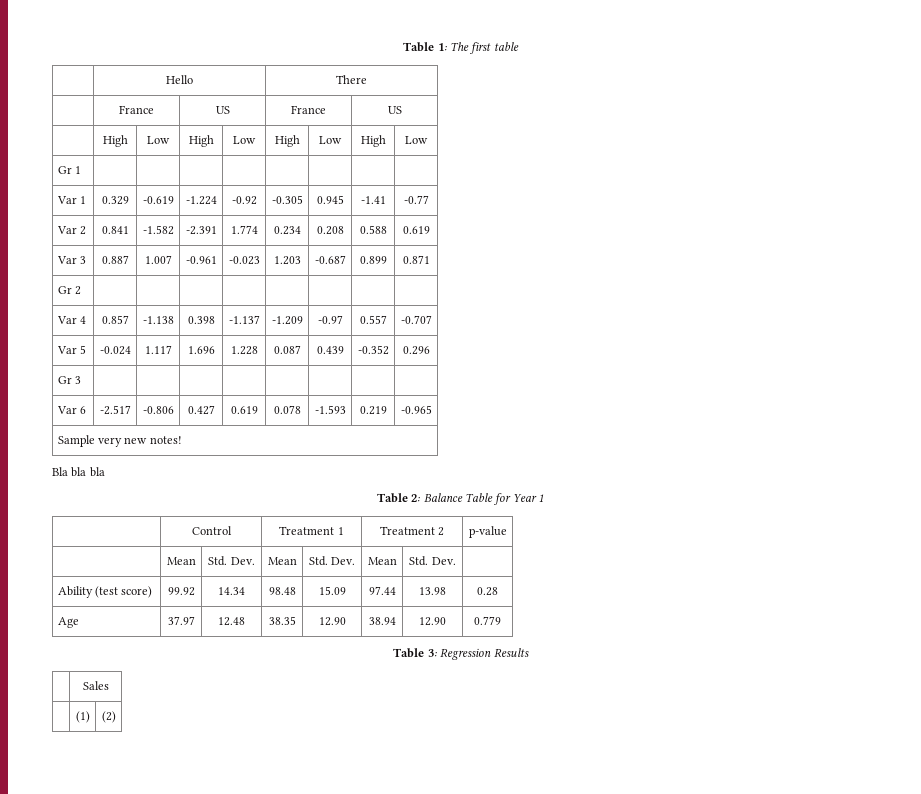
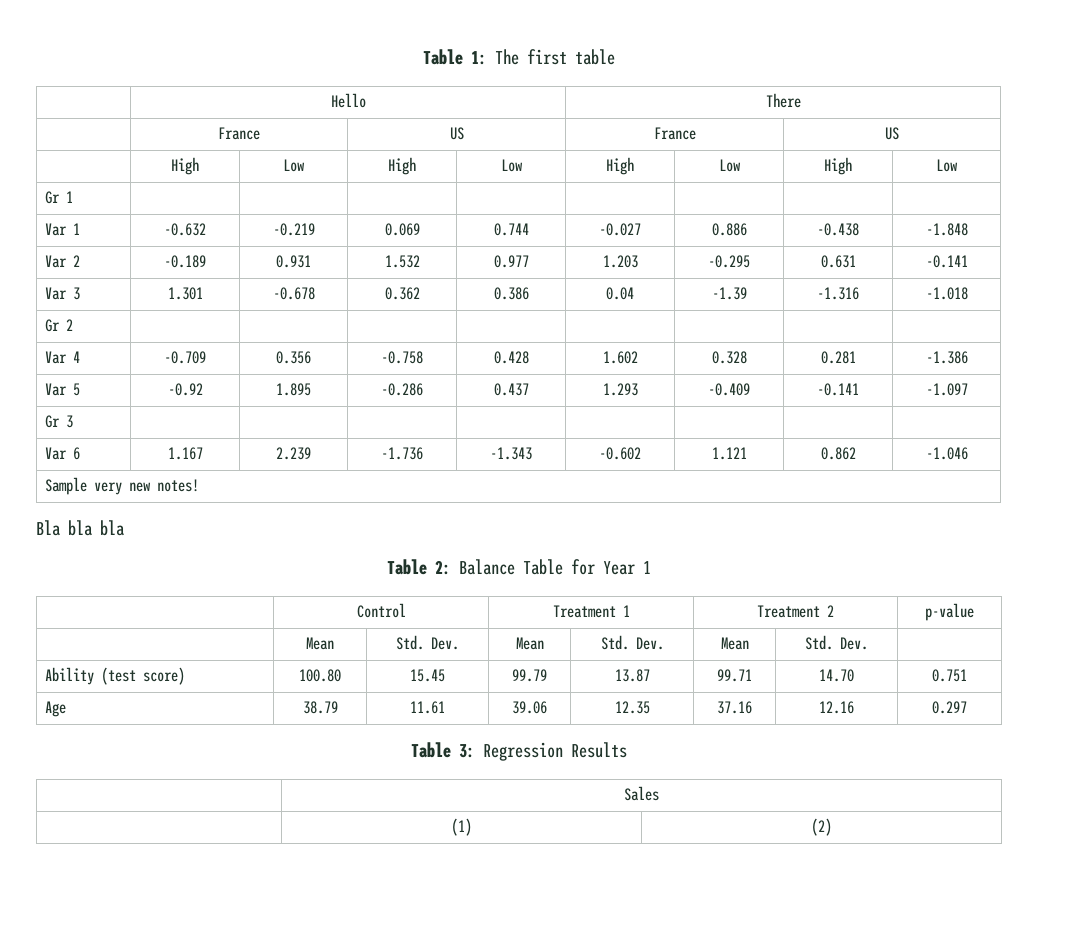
- Var 1 | 0.329 | -0.619 | -1.224 | -0.92 | -0.305 | 0.945 | -1.41 | -0.77
- Var 2 | 0.841 | -1.582 | -2.391 | 1.774 | 0.234 | 0.208 | 0.588 | 0.619
- Var 3 | 0.887 | 1.007 | -0.961 | -0.023 | 1.203 | -0.687 | 0.899 | 0.871
+ Var 1 | -0.632 | -0.219 | 0.069 | 0.744 | -0.027 | 0.886 | -0.438 | -1.848
+ Var 2 | -0.189 | 0.931 | 1.532 | 0.977 | 1.203 | -0.295 | 0.631 | -0.141
+ Var 3 | 1.301 | -0.678 | 0.362 | 0.386 | 0.04 | -1.39 | -1.316 | -1.018
  Gr 2 | | | | | | | |
- Var 4 | 0.857 | -1.138 | 0.398 | -1.137 | -1.209 | -0.97 | 0.557 | -0.707
- Var 5 | -0.024 | 1.117 | 1.696 | 1.228 | 0.087 | 0.439 | -0.352 | 0.296
+ Var 4 | -0.709 | 0.356 | -0.758 | 0.428 | 1.602 | 0.328 | 0.281 | -1.386
+ Var 5 | -0.92 | 1.895 | -0.286 | 0.437 | 1.293 | -0.409 | -0.141 | -1.097
  Gr 3 | | | | | | | |
- Var 6 | -2.517 | -0.806 | 0.427 | 0.619 | 0.078 | -1.593 | 0.219 | -0.965
+ Var 6 | 1.167 | 2.239 | -1.736 | -1.343 | -0.602 | 1.121 | 0.862 | -1.046
- Ability (test score) | 99.92 | 14.34 | 98.48 | 15.09 | 97.44 | 13.98 | 0.28
- Age | 37.97 | 12.48 | 38.35 | 12.90 | 38.94 | 12.90 | 0.779
+ Ability (test score) | 100.80 | 15.45 | 99.79 | 13.87 | 99.71 | 14.70 | 0.751
+ Age | 38.79 | 11.61 | 39.06 | 12.35 | 37.16 | 12.16 | 0.297

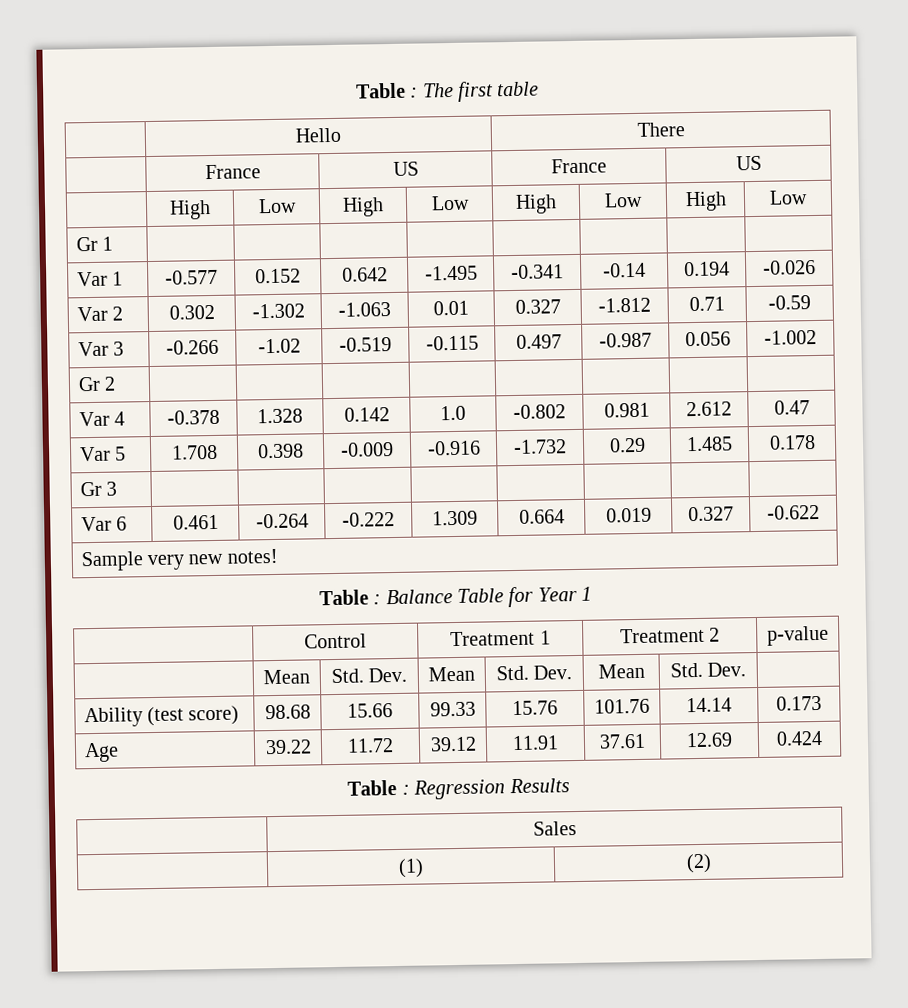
- Table 1: The first table
+ Table : The first table
- Var 1 | -0.632 | -0.219 | 0.069 | 0.744 | -0.027 | 0.886 | -0.438 | -1.848
- Var 2 | -0.189 | 0.931 | 1.532 | 0.977 | 1.203 | -0.295 | 0.631 | -0.141
- Var 3 | 1.301 | -0.678 | 0.362 | 0.386 | 0.04 | -1.39 | -1.316 | -1.018
+ Var 1 | -0.577 | 0.152 | 0.642 | -1.495 | -0.341 | -0.14 | 0.194 | -0.026
+ Var 2 | 0.302 | -1.302 | -1.063 | 0.01 | 0.327 | -1.812 | 0.71 | -0.59
+ Var 3 | -0.266 | -1.02 | -0.519 | -0.115 | 0.497 | -0.987 | 0.056 | -1.002
  Gr 2 | | | | | | | |
- Var 4 | -0.709 | 0.356 | -0.758 | 0.428 | 1.602 | 0.328 | 0.281 | -1.386
- Var 5 | -0.92 | 1.895 | -0.286 | 0.437 | 1.293 | -0.409 | -0.141 | -1.097
+ Var 4 | -0.378 | 1.328 | 0.142 | 1.0 | -0.802 | 0.981 | 2.612 | 0.47
+ Var 5 | 1.708 | 0.398 | -0.009 | -0.916 | -1.732 | 0.29 | 1.485 | 0.178
  Gr 3 | | | | | | | |
- Var 6 | 1.167 | 2.239 | -1.736 | -1.343 | -0.602 | 1.121 | 0.862 | -1.046
+ Var 6 | 0.461 | -0.264 | -0.222 | 1.309 | 0.664 | 0.019 | 0.327 | -0.622
- Bla bla bla
- Table 2: Balance Table for Year 1
+ Table : Balance Table for Year 1
- Ability (test score) | 100.80 | 15.45 | 99.79 | 13.87 | 99.71 | 14.70 | 0.751
- Age | 38.79 | 11.61 | 39.06 | 12.35 | 37.16 | 12.16 | 0.297
- Table 3: Regression Results
+ Ability (test score) | 98.68 | 15.66 | 99.33 | 15.76 | 101.76 | 14.14 | 0.173
+ Age | 39.22 | 11.72 | 39.12 | 11.91 | 37.61 | 12.69 | 0.424
+ Table : Regression Results

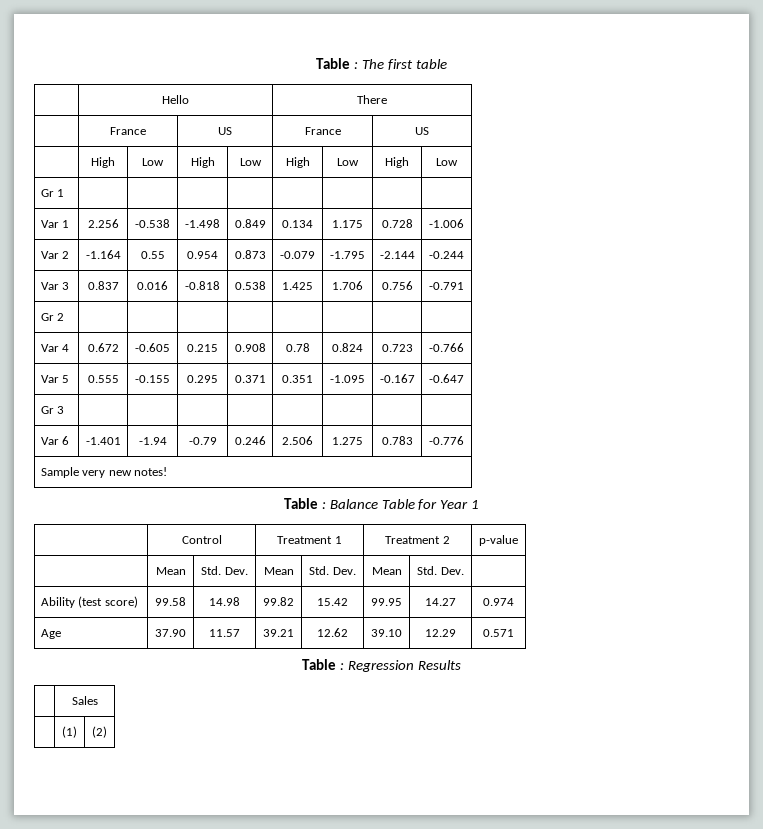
- Var 1 | -0.577 | 0.152 | 0.642 | -1.495 | -0.341 | -0.14 | 0.194 | -0.026
- Var 2 | 0.302 | -1.302 | -1.063 | 0.01 | 0.327 | -1.812 | 0.71 | -0.59
- Var 3 | -0.266 | -1.02 | -0.519 | -0.115 | 0.497 | -0.987 | 0.056 | -1.002
+ Var 1 | 2.256 | -0.538 | -1.498 | 0.849 | 0.134 | 1.175 | 0.728 | -1.006
+ Var 2 | -1.164 | 0.55 | 0.954 | 0.873 | -0.079 | -1.795 | -2.144 | -0.244
+ Var 3 | 0.837 | 0.016 | -0.818 | 0.538 | 1.425 | 1.706 | 0.756 | -0.791
  Gr 2 | | | | | | | |
- Var 4 | -0.378 | 1.328 | 0.142 | 1.0 | -0.802 | 0.981 | 2.612 | 0.47
- Var 5 | 1.708 | 0.398 | -0.009 | -0.916 | -1.732 | 0.29 | 1.485 | 0.178
+ Var 4 | 0.672 | -0.605 | 0.215 | 0.908 | 0.78 | 0.824 | 0.723 | -0.766
+ Var 5 | 0.555 | -0.155 | 0.295 | 0.371 | 0.351 | -1.095 | -0.167 | -0.647
  Gr 3 | | | | | | | |
- Var 6 | 0.461 | -0.264 | -0.222 | 1.309 | 0.664 | 0.019 | 0.327 | -0.622
+ Var 6 | -1.401 | -1.94 | -0.79 | 0.246 | 2.506 | 1.275 | 0.783 | -0.776
- Ability (test score) | 98.68 | 15.66 | 99.33 | 15.76 | 101.76 | 14.14 | 0.173
- Age | 39.22 | 11.72 | 39.12 | 11.91 | 37.61 | 12.69 | 0.424
+ Ability (test score) | 99.58 | 14.98 | 99.82 | 15.42 | 99.95 | 14.27 | 0.974
+ Age | 37.90 | 11.57 | 39.21 | 12.62 | 39.10 | 12.29 | 0.571

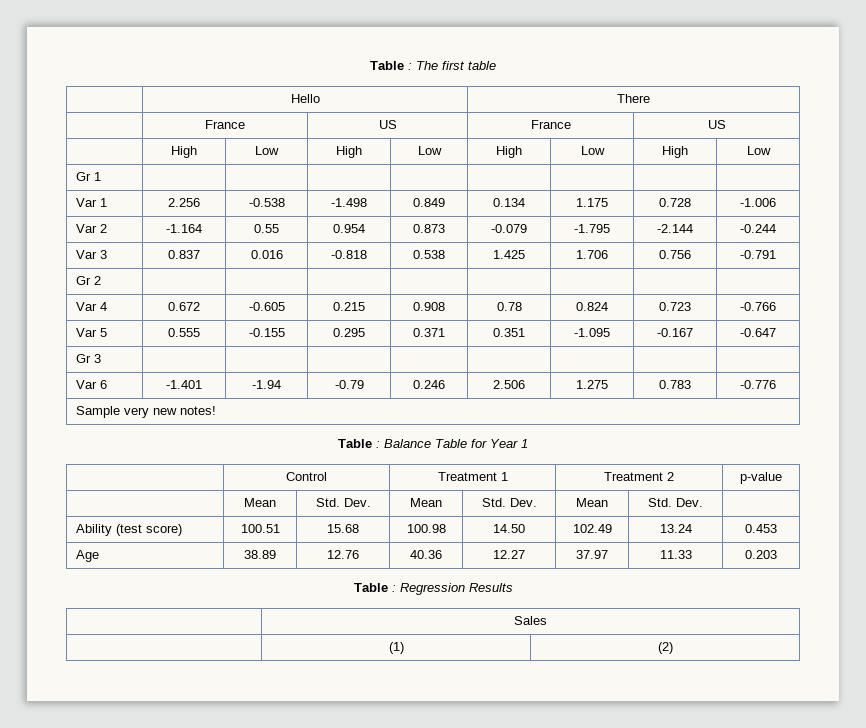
- Ability (test score) | 99.58 | 14.98 | 99.82 | 15.42 | 99.95 | 14.27 | 0.974
- Age | 37.90 | 11.57 | 39.21 | 12.62 | 39.10 | 12.29 | 0.571
+ Ability (test score) | 100.51 | 15.68 | 100.98 | 14.50 | 102.49 | 13.24 | 0.453
+ Age | 38.89 | 12.76 | 40.36 | 12.27 | 37.97 | 11.33 | 0.203

